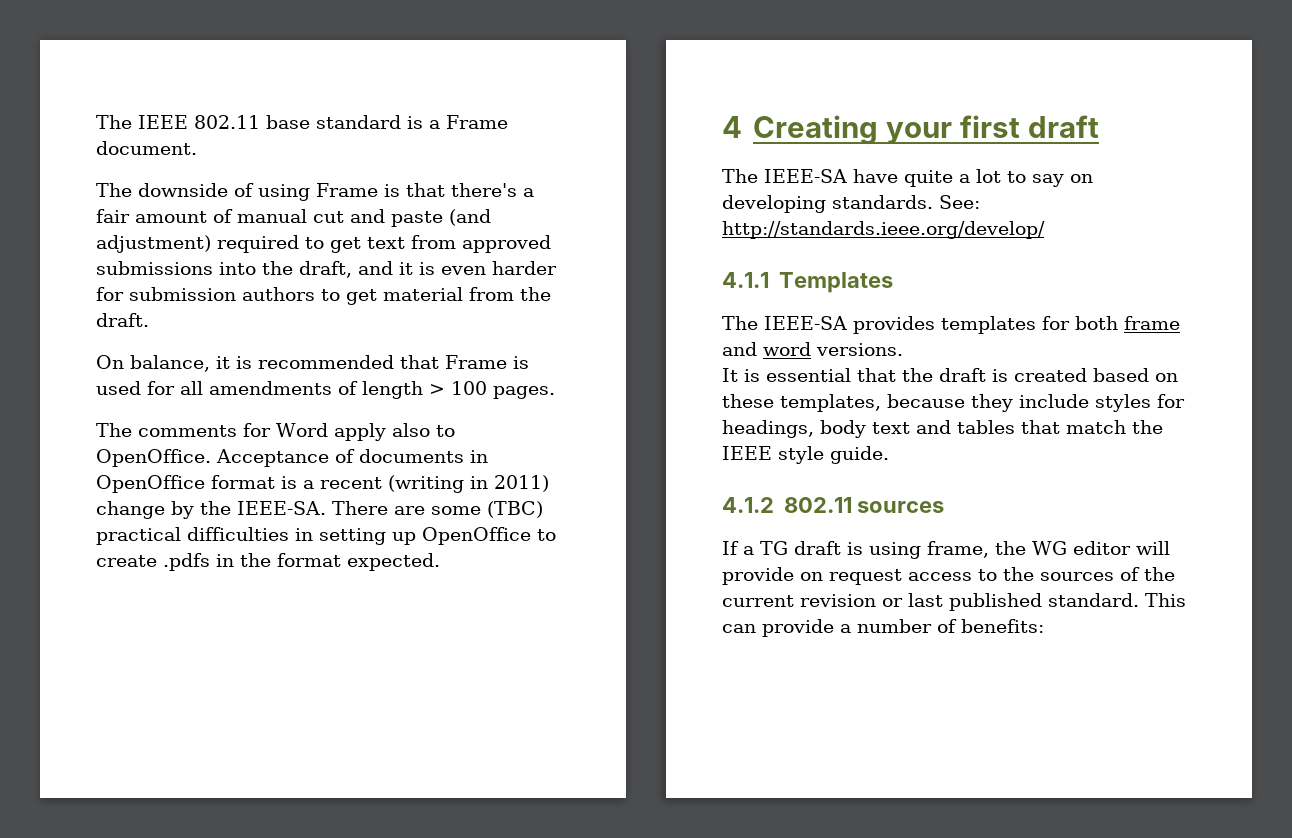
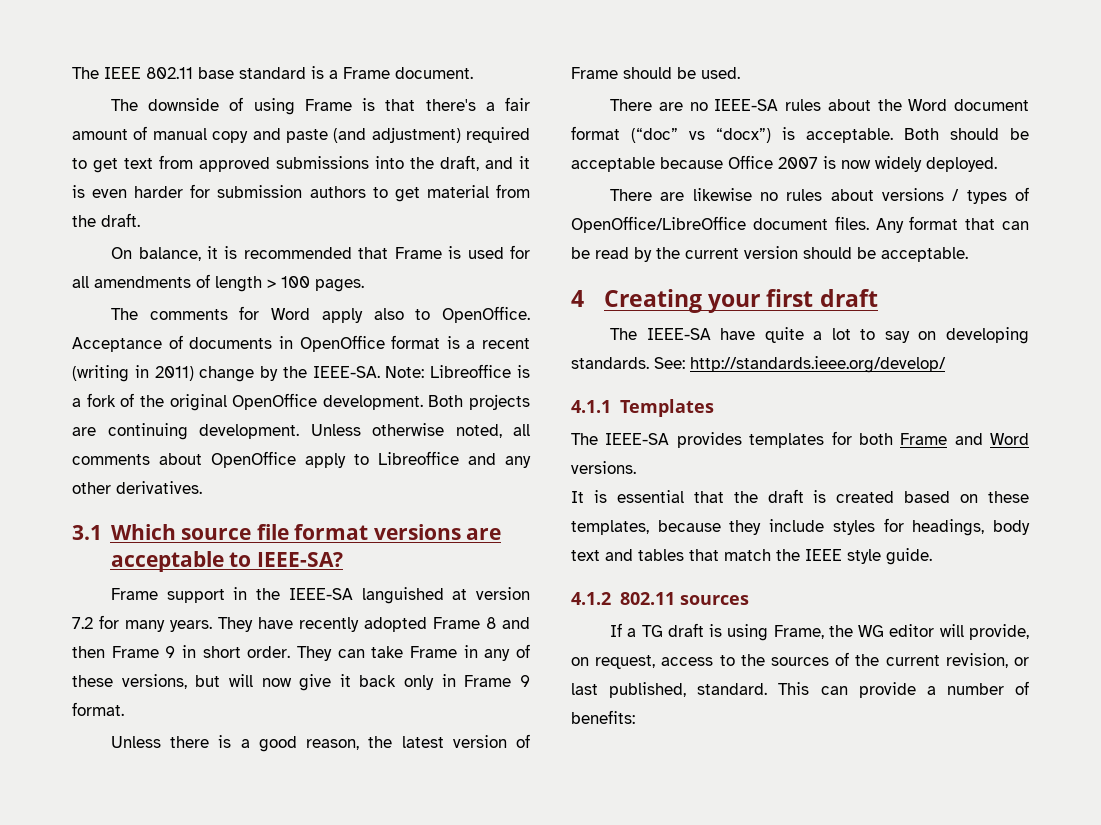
- The downside of using Frame is that there's a fair amount of manual cut and paste (and adjustment) required to get text from approved submissions into the draft, and it is even harder for submission authors to get material from the draft.
+ The downside of using Frame is that there's a fair amount of manual copy and paste (and adjustment) required to get text from approved submissions into the draft, and it is even harder for submission authors to get material from the draft.
- There are some (TBC) practical difficulties in setting up OpenOffice to create .pdfs in the format expected.
+ Note: Libreoffice is a fork of the original OpenOffice development. Both projects are continuing development. Unless otherwise noted, all comments about OpenOffice apply to Libreoffice and any other derivatives.
+ 3.1 Which source file format versions are acceptable to IEEE-SA?
+ Frame support in the IEEE-SA languished at version 7.2 for many years. They have recently adopted Frame 8 and then Frame 9 in short order. They can take Frame in any of these versions, but will now give it back only in Frame 9 format.
+ Unless there is a good reason, the latest version of Frame should be used.
+ There are no IEEE-SA rules about the Word document format (“doc” vs “docx”) is acceptable. Both should be acceptable because Office 2007 is now widely deployed.
+ There are likewise no rules about versions / types of OpenOffice/LibreOffice document files. Any format that can be read by the current version should be acceptable.
- The IEEE-SA provides templates for both frame and word versions.
+ The IEEE-SA provides templates for both Frame and Word versions.
- If a TG draft is using frame, the WG editor will provide on request access to the sources of the current revision or last published standard.
+ If a TG draft is using Frame, the WG editor will provide, on request, access to the sources of the current revision, or last published, standard.

